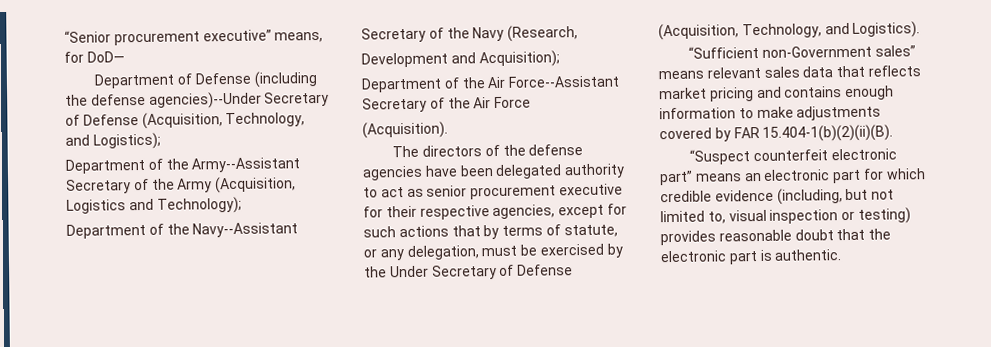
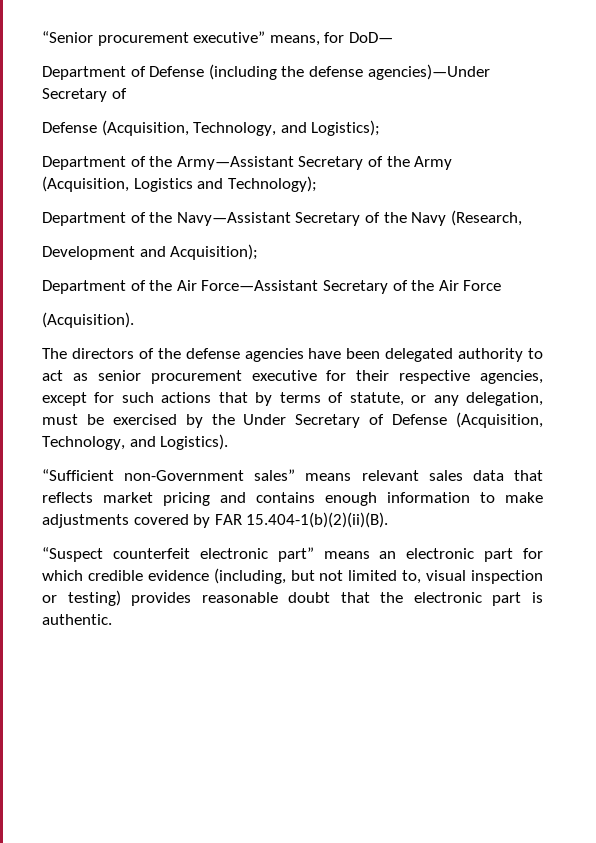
- Department of Defense (including the defense agencies)--Under Secretary of Defense (Acquisition, Technology, and Logistics);
+ Department of Defense (including the defense agencies)—Under Secretary of
+ Defense (Acquisition, Technology, and Logistics);
- Department of the Army--Assistant Secretary of the Army (Acquisition, Logistics and Technology);
+ Department of the Army—Assistant Secretary of the Army (Acquisition, Logistics and Technology);
- Department of the Navy--Assistant Secretary of the Navy (Research,
+ Department of the Navy—Assistant Secretary of the Navy (Research,
- Department of the Air Force--Assistant Secretary of the Air Force
+ Department of the Air Force—Assistant Secretary of the Air Force

